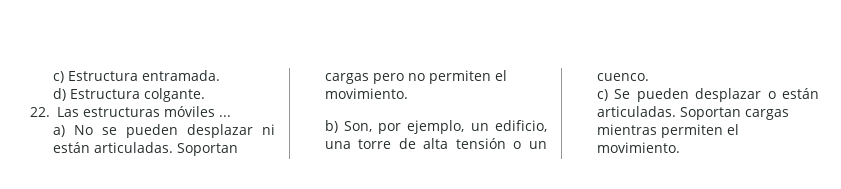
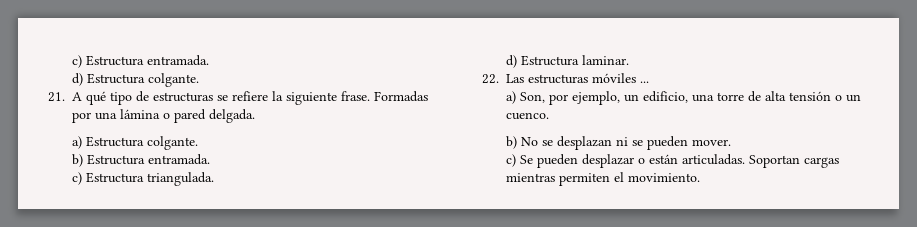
+ 21. A qué tipo de estructuras se refiere la siguiente frase. Formadas por una lámina o pared delgada.
+ a) Estructura colgante.
+ b) Estructura entramada.
+ c) Estructura triangulada.
+ d) Estructura laminar.
- a) No se pueden desplazar ni están articuladas. Soportan cargas pero no permiten el movimiento.
- b) Son, por ejemplo, un edificio, una torre de alta tensión o un cuenco.
+ a) Son, por ejemplo, un edificio, una torre de alta tensión o un cuenco.
+ b) No se desplazan ni se pueden mover.

